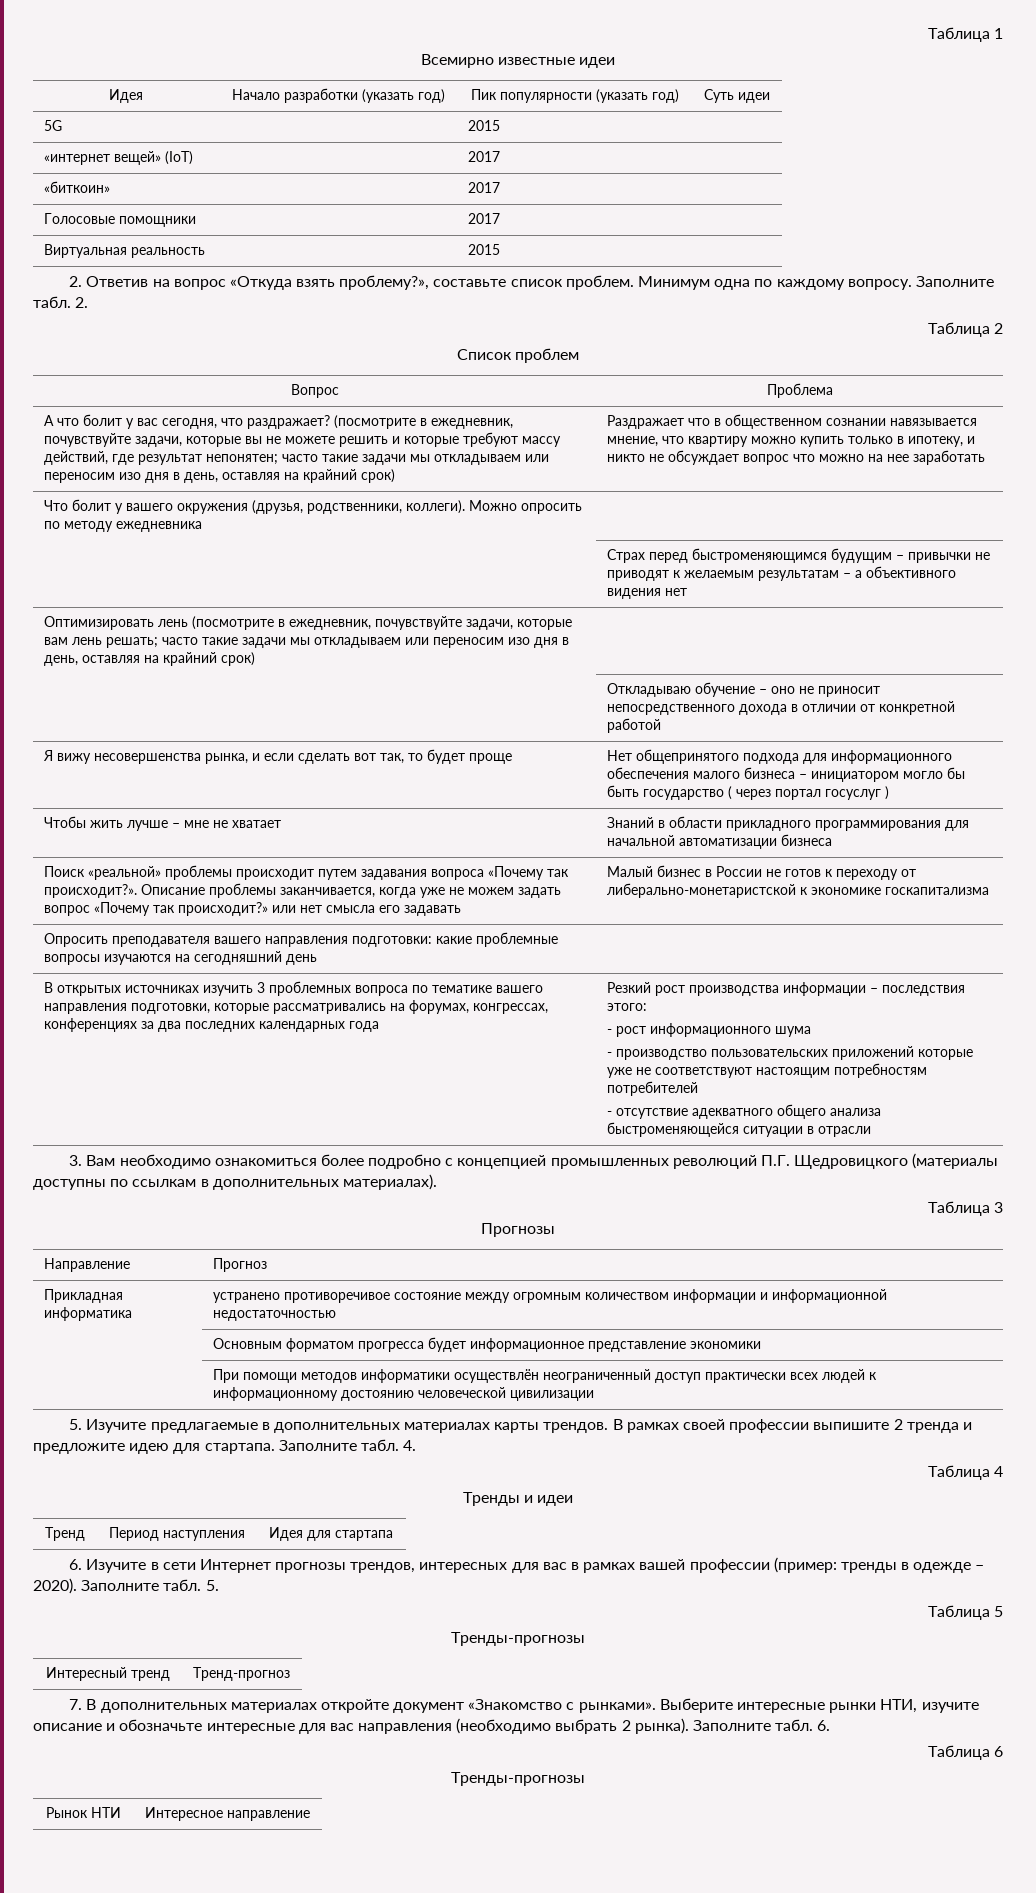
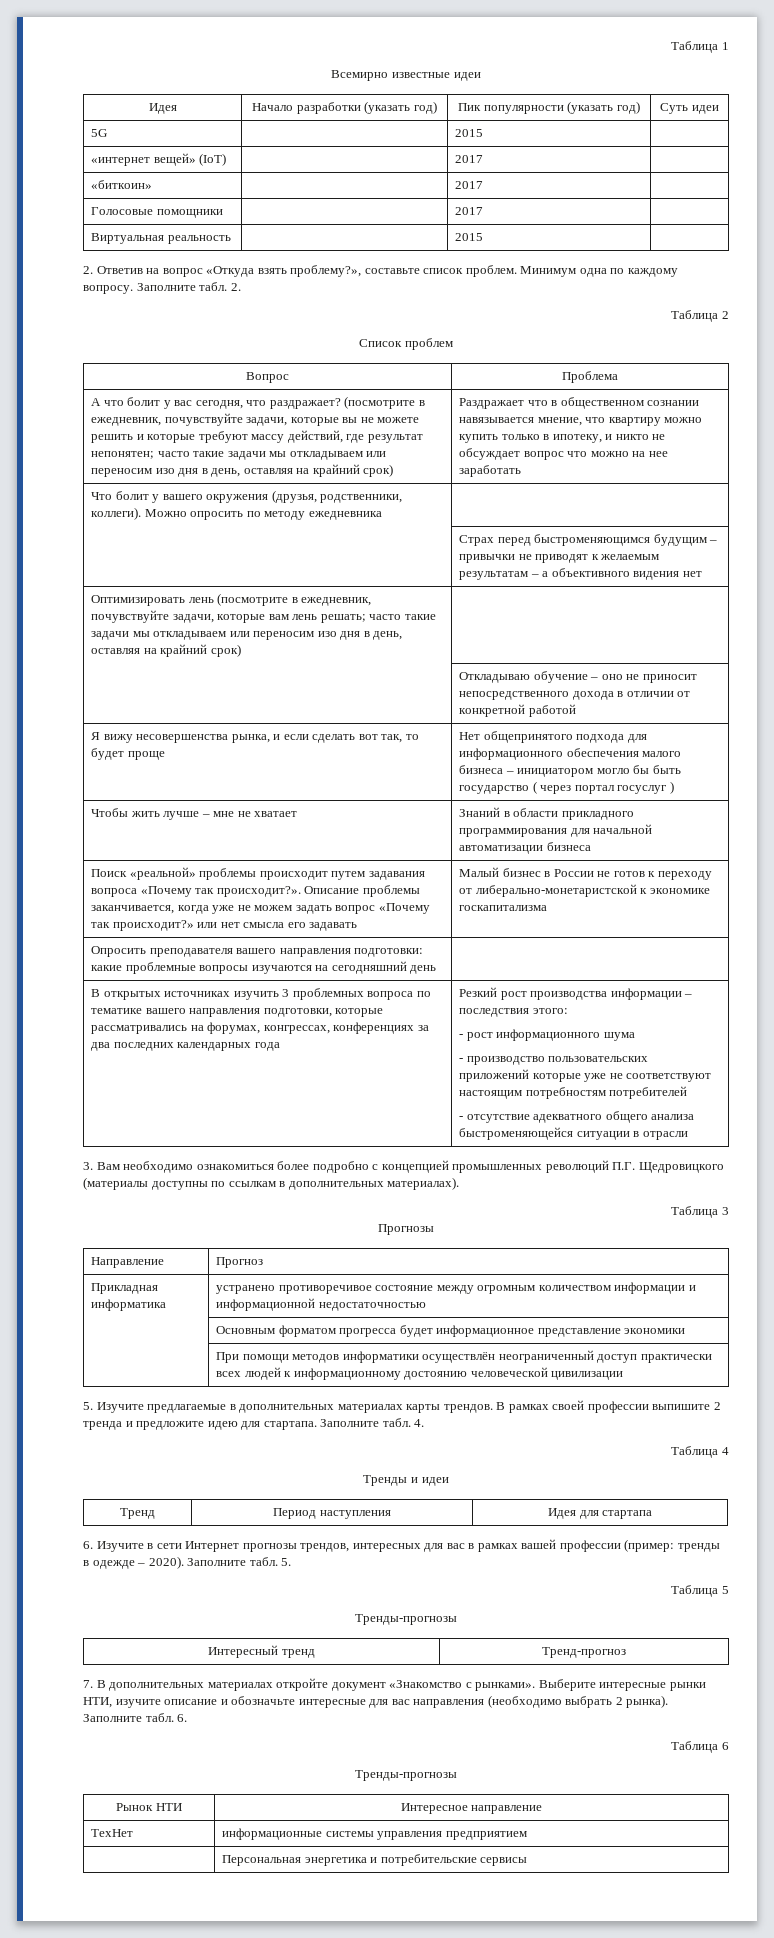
+ ТехНет | информационные системы управления предприятием
+ | Персональная энергетика и потребительские сервисы

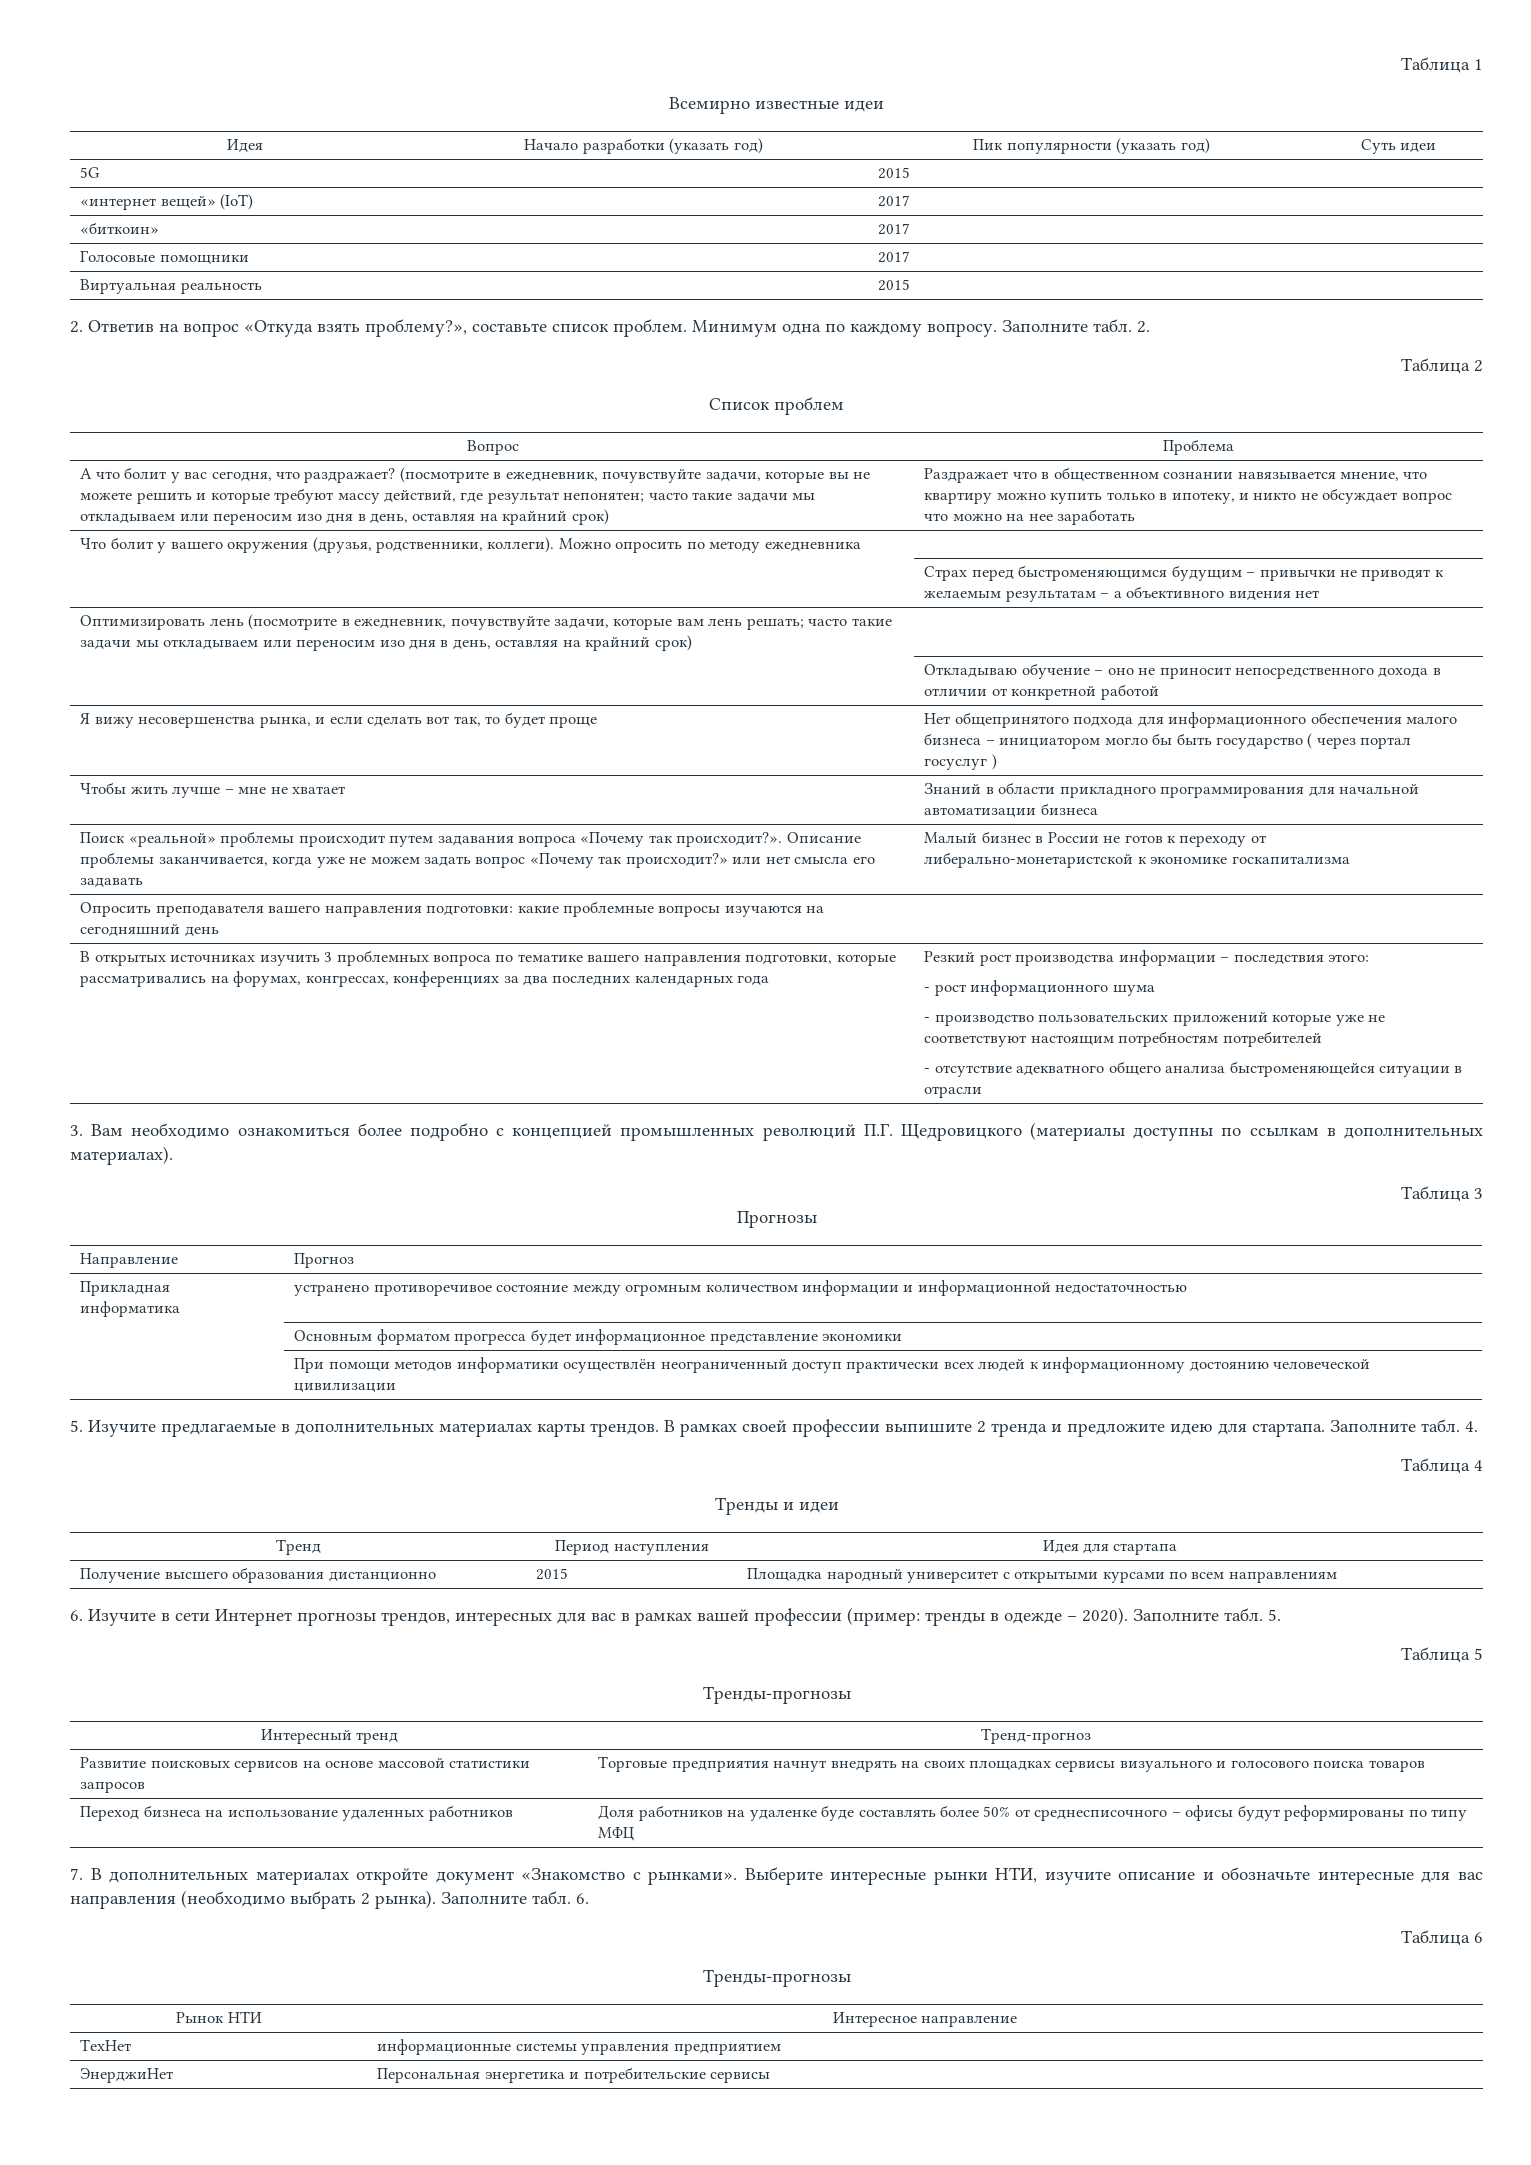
+ Получение высшего образования дистанционно | 2015 | Площадка народный университет с открытыми курсами по всем направлениям
+ Развитие поисковых сервисов на основе массовой статистики запросов | Торговые предприятия начнут внедрять на своих площадках сервисы визуального и голосового поиска товаров
+ Переход бизнеса на использование удаленных работников | Доля работников на удаленке буде составлять более 50% от среднесписочного – офисы будут реформированы по типу МФЦ
- | Персональная энергетика и потребительские сервисы
+ ЭнерджиНет | Персональная энергетика и потребительские сервисы

